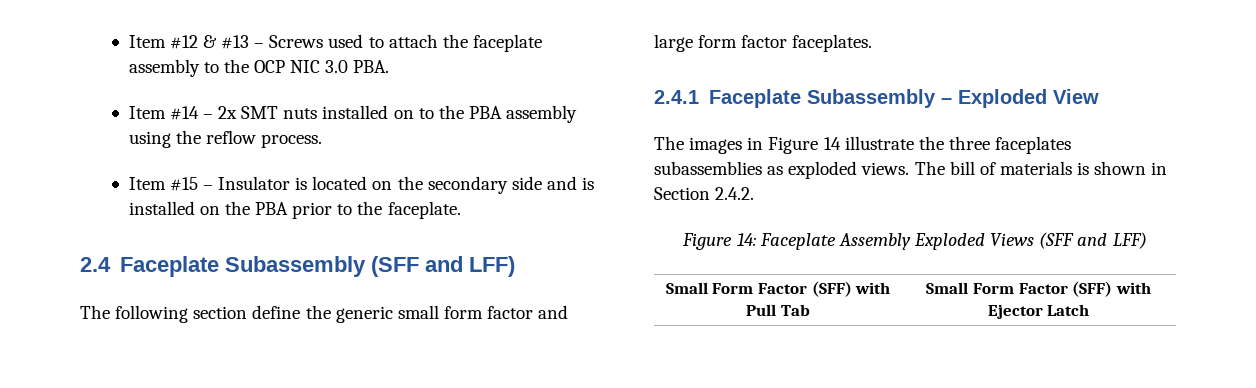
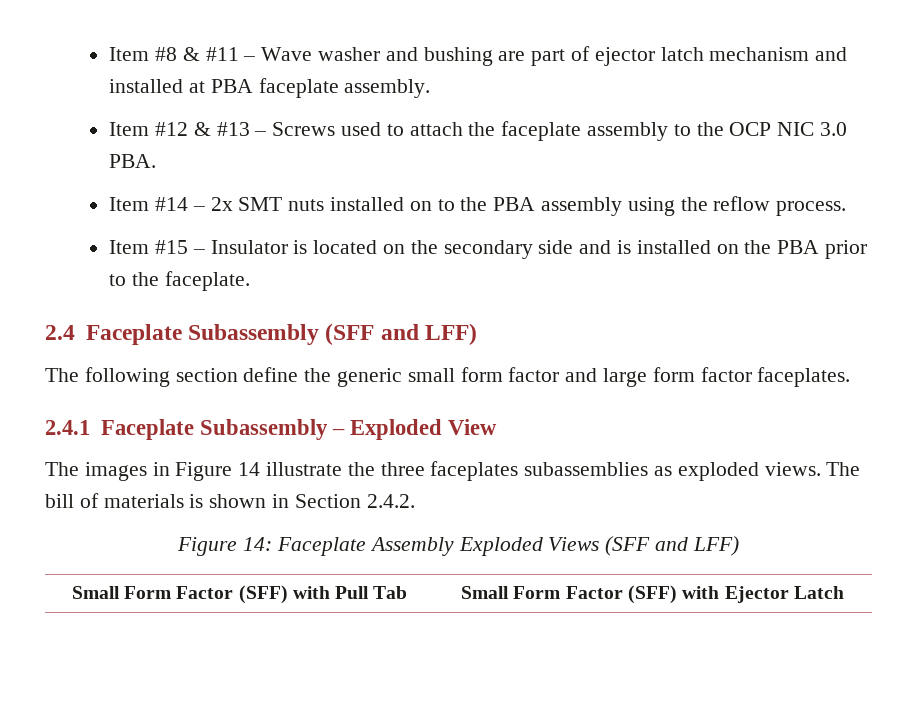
+ Item #8 & #11 – Wave washer and bushing are part of ejector latch mechanism and installed at PBA faceplate assembly.

